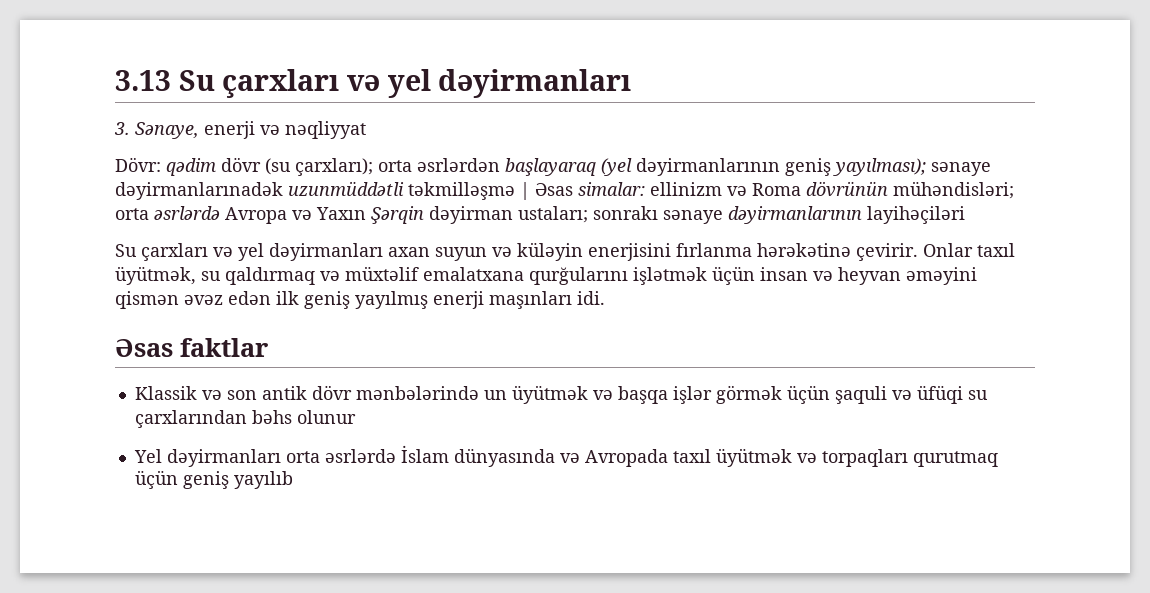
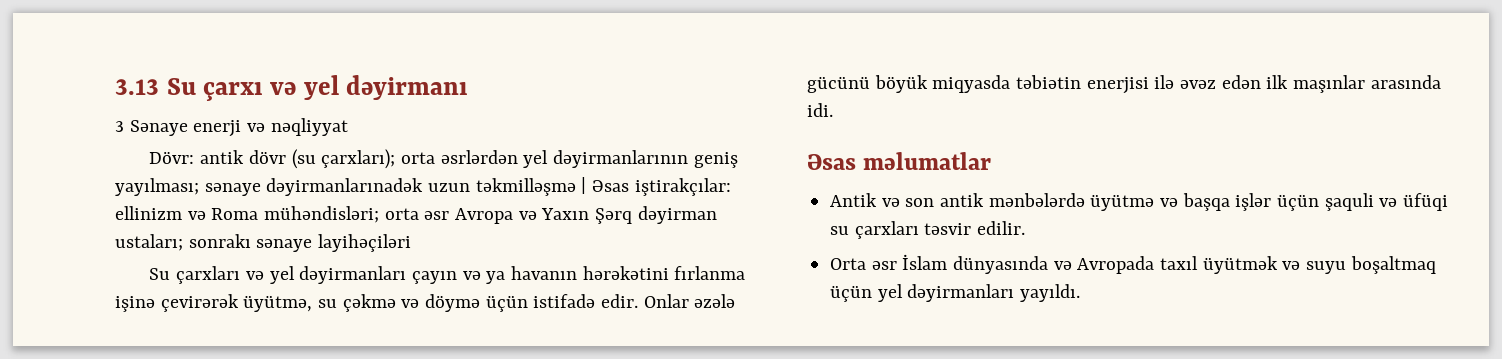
- 3.13 Su çarxları və yel dəyirmanları
- 3. Sənaye, enerji və nəqliyyat
+ 3.13 Su çarxı və yel dəyirmanı
+ 3 Sənaye enerji və nəqliyyat
- Dövr: qədim dövr (su çarxları); orta əsrlərdən başlayaraq (yel dəyirmanlarının geniş yayılması); sənaye dəyirmanlarınadək uzunmüddətli təkmilləşmə | Əsas simalar: ellinizm və Roma dövrünün mühəndisləri; orta əsrlərdə Avropa və Yaxın Şərqin dəyirman ustaları; sonrakı sənaye dəyirmanlarının layihəçiləri
+ Dövr: antik dövr (su çarxları); orta əsrlərdən yel dəyirmanlarının geniş yayılması; sənaye dəyirmanlarınadək uzun təkmilləşmə | Əsas iştirakçılar: ellinizm və Roma mühəndisləri; orta əsr Avropa və Yaxın Şərq dəyirman ustaları; sonrakı sənaye layihəçiləri
- Su çarxları və yel dəyirmanları axan suyun və küləyin enerjisini fırlanma hərəkətinə çevirir. Onlar taxıl üyütmək, su qaldırmaq və müxtəlif emalatxana qurğularını işlətmək üçün insan və heyvan əməyini qismən əvəz edən ilk geniş yayılmış enerji maşınları idi.
+ Su çarxları və yel dəyirmanları çayın və ya havanın hərəkətini fırlanma işinə çevirərək üyütmə, su çəkmə və döymə üçün istifadə edir. Onlar əzələ gücünü böyük miqyasda təbiətin enerjisi ilə əvəz edən ilk maşınlar arasında idi.
- Əsas faktlar
- Klassik və son antik dövr mənbələrində un üyütmək və başqa işlər görmək üçün şaquli və üfüqi su çarxlarından bəhs olunur
- Yel dəyirmanları orta əsrlərdə İslam dünyasında və Avropada taxıl üyütmək və torpaqları qurutmaq üçün geniş yayılıb
+ Əsas məlumatlar
+ Antik və son antik mənbələrdə üyütmə və başqa işlər üçün şaquli və üfüqi su çarxları təsvir edilir.
+ Orta əsr İslam dünyasında və Avropada taxıl üyütmək və suyu boşaltmaq üçün yel dəyirmanları yayıldı.

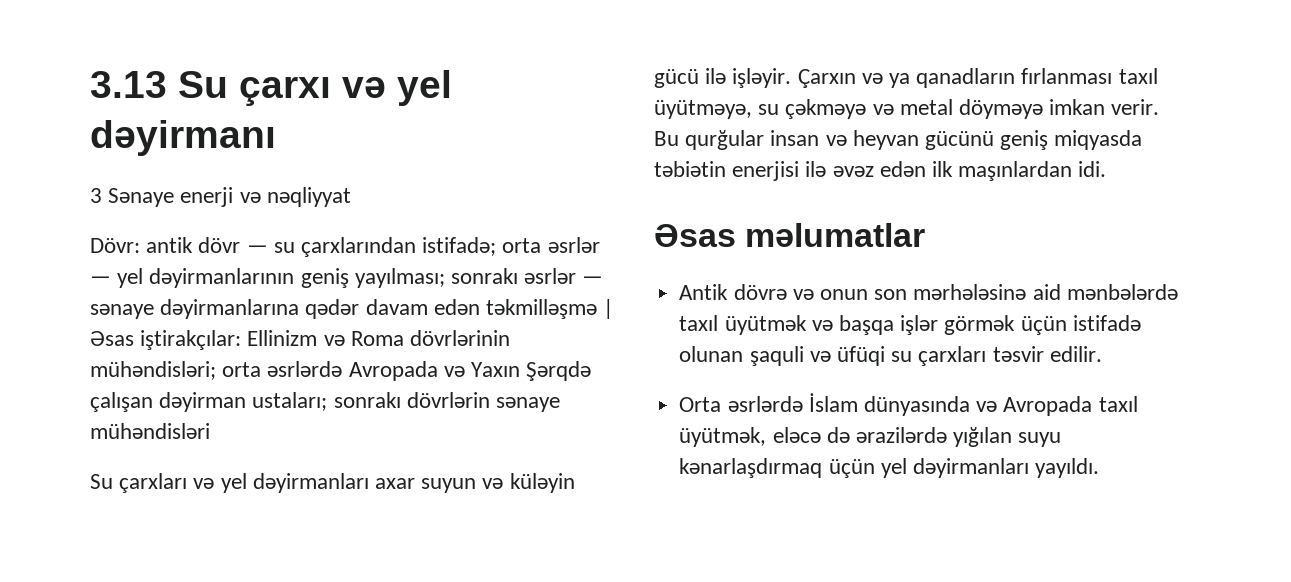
- Dövr: antik dövr (su çarxları); orta əsrlərdən yel dəyirmanlarının geniş yayılması; sənaye dəyirmanlarınadək uzun təkmilləşmə | Əsas iştirakçılar: ellinizm və Roma mühəndisləri; orta əsr Avropa və Yaxın Şərq dəyirman ustaları; sonrakı sənaye layihəçiləri
+ Dövr: antik dövr — su çarxlarından istifadə; orta əsrlər — yel dəyirmanlarının geniş yayılması; sonrakı əsrlər — sənaye dəyirmanlarına qədər davam edən təkmilləşmə | Əsas iştirakçılar: Ellinizm və Roma dövrlərinin mühəndisləri; orta əsrlərdə Avropada və Yaxın Şərqdə çalışan dəyirman ustaları; sonrakı dövrlərin sənaye mühəndisləri
- Su çarxları və yel dəyirmanları çayın və ya havanın hərəkətini fırlanma işinə çevirərək üyütmə, su çəkmə və döymə üçün istifadə edir. Onlar əzələ gücünü böyük miqyasda təbiətin enerjisi ilə əvəz edən ilk maşınlar arasında idi.
+ Su çarxları və yel dəyirmanları axar suyun və küləyin gücü ilə işləyir. Çarxın və ya qanadların fırlanması taxıl üyütməyə, su çəkməyə və metal döyməyə imkan verir. Bu qurğular insan və heyvan gücünü geniş miqyasda təbiətin enerjisi ilə əvəz edən ilk maşınlardan idi.
- Antik və son antik mənbələrdə üyütmə və başqa işlər üçün şaquli və üfüqi su çarxları təsvir edilir.
+ Antik dövrə və onun son mərhələsinə aid mənbələrdə taxıl üyütmək və başqa işlər görmək üçün istifadə olunan şaquli və üfüqi su çarxları təsvir edilir.
- Orta əsr İslam dünyasında və Avropada taxıl üyütmək və suyu boşaltmaq üçün yel dəyirmanları yayıldı.
+ Orta əsrlərdə İslam dünyasında və Avropada taxıl üyütmək, eləcə də ərazilərdə yığılan suyu kənarlaşdırmaq üçün yel dəyirmanları yayıldı.

